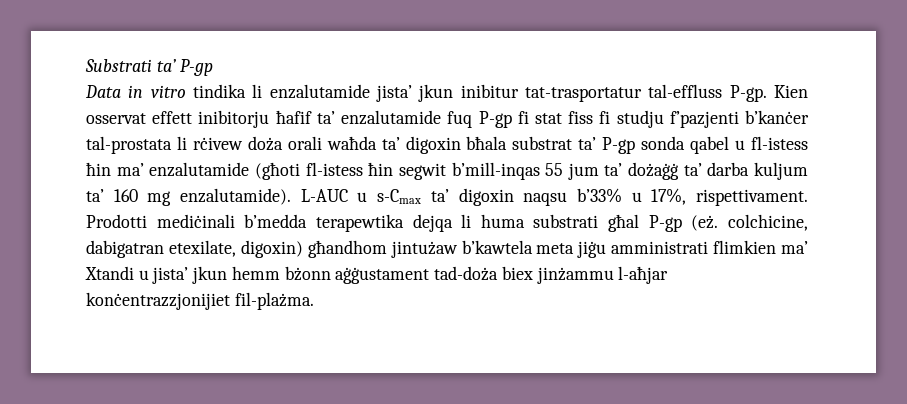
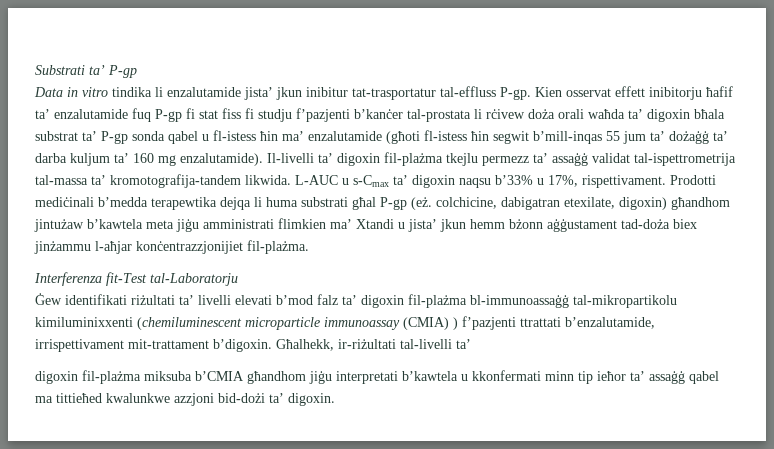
+ Il-livelli ta’ digoxin fil-plażma tkejlu permezz ta’ assaġġ validat tal-ispettrometrija tal-massa ta’ kromotografija-tandem likwida.
+ Interferenza fit-Test tal-Laboratorju
+ Ġew identifikati riżultati ta’ livelli elevati b’mod falz ta’ digoxin fil-plażma bl-immunoassaġġ tal-mikropartikolu kimiluminixxenti (chemiluminescent microparticle immunoassay (CMIA) ) f’pazjenti ttrattati b’enzalutamide, irrispettivament mit-trattament b’digoxin. Għalhekk, ir-riżultati tal-livelli ta’
+ digoxin fil-plażma miksuba b’CMIA għandhom jiġu interpretati b’kawtela u kkonfermati minn tip ieħor ta’ assaġġ qabel ma tittieħed kwalunkwe azzjoni bid-dożi ta’ digoxin.

